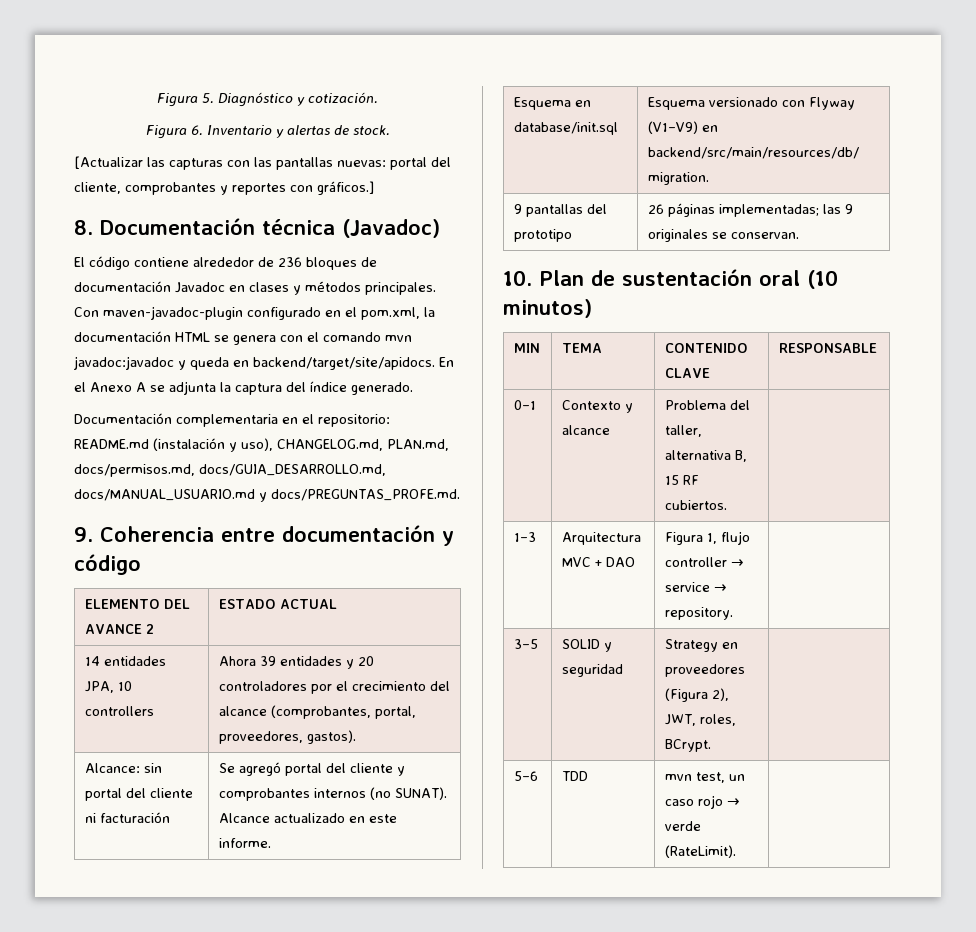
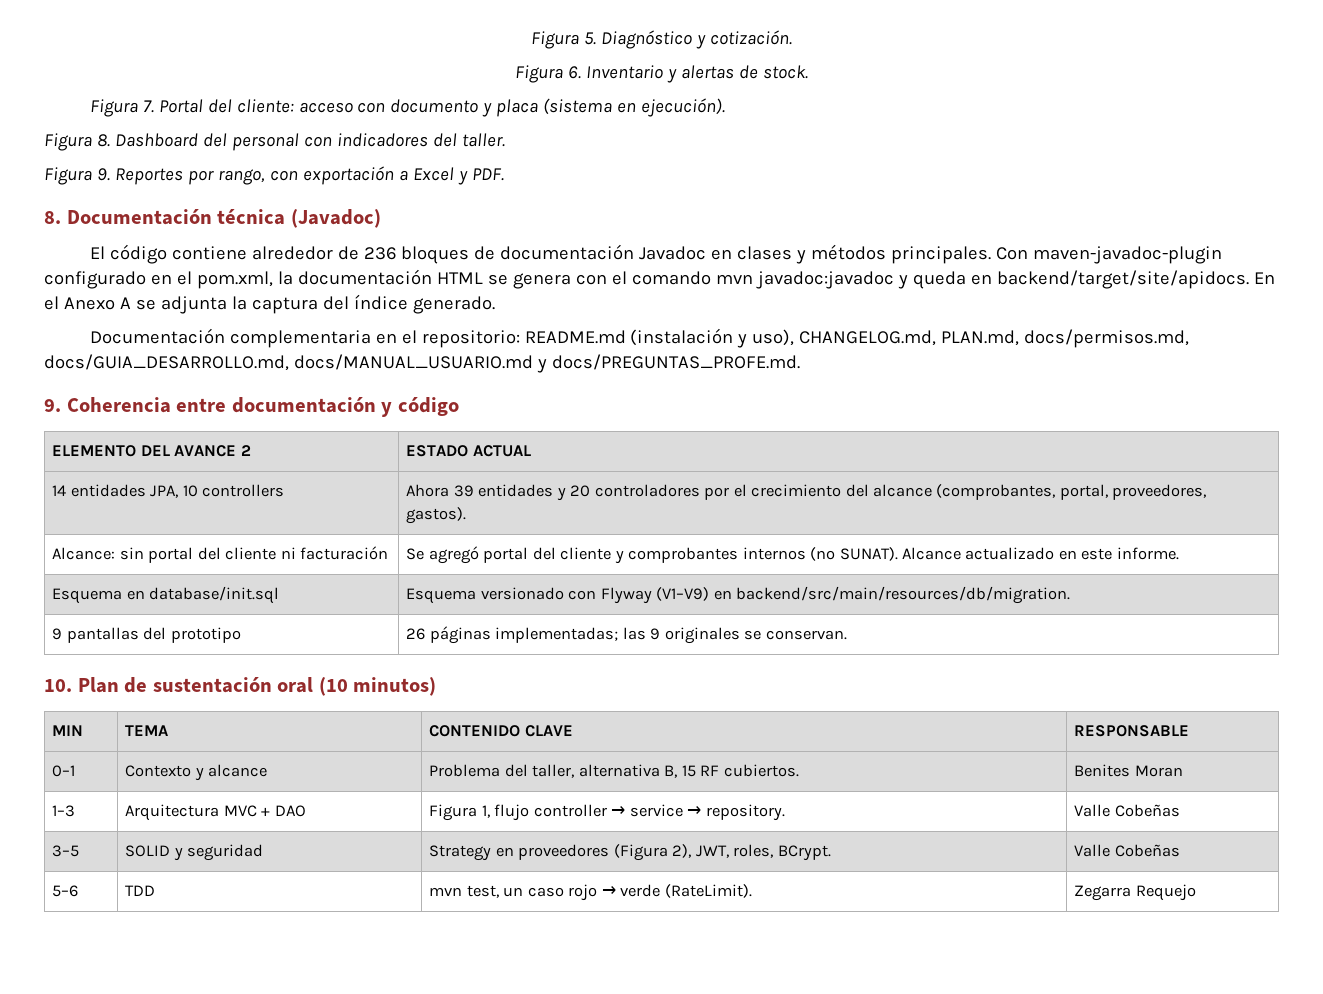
- [Actualizar las capturas con las pantallas nuevas: portal del cliente, comprobantes y reportes con gráficos.]
+ Figura 7. Portal del cliente: acceso con documento y placa (sistema en ejecución).
+ Figura 8. Dashboard del personal con indicadores del taller.
+ Figura 9. Reportes por rango, con exportación a Excel y PDF.
- 0–1 | Contexto y alcance | Problema del taller, alternativa B, 15 RF cubiertos. |
+ 0–1 | Contexto y alcance | Problema del taller, alternativa B, 15 RF cubiertos. | Benites Moran
- 1–3 | Arquitectura MVC + DAO | Figura 1, flujo controller → service → repository. |
+ 1–3 | Arquitectura MVC + DAO | Figura 1, flujo controller → service → repository. | Valle Cobeñas
- 3–5 | SOLID y seguridad | Strategy en proveedores (Figura 2), JWT, roles, BCrypt. |
+ 3–5 | SOLID y seguridad | Strategy en proveedores (Figura 2), JWT, roles, BCrypt. | Valle Cobeñas
- 5–6 | TDD | mvn test, un caso rojo → verde (RateLimit). |
+ 5–6 | TDD | mvn test, un caso rojo → verde (RateLimit). | Zegarra Requejo

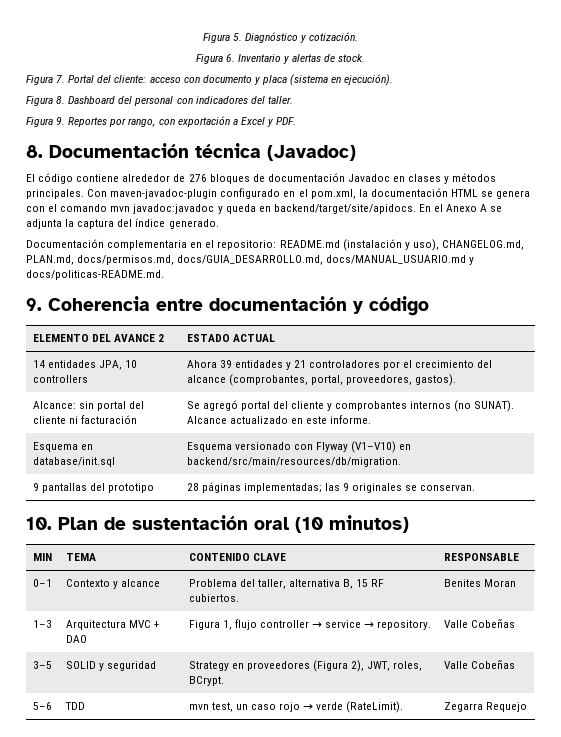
- El código contiene alrededor de 236 bloques de documentación Javadoc en clases y métodos principales.
+ El código contiene alrededor de 276 bloques de documentación Javadoc en clases y métodos principales.
- Documentación complementaria en el repositorio: README.md (instalación y uso), CHANGELOG.md, PLAN.md, docs/permisos.md, docs/GUIA_DESARROLLO.md, docs/MANUAL_USUARIO.md y docs/PREGUNTAS_PROFE.md.
+ Documentación complementaria en el repositorio: README.md (instalación y uso), CHANGELOG.md, PLAN.md, docs/permisos.md, docs/GUIA_DESARROLLO.md, docs/MANUAL_USUARIO.md y docs/politicas-README.md.
- 14 entidades JPA, 10 controllers | Ahora 39 entidades y 20 controladores por el crecimiento del alcance (comprobantes, portal, proveedores, gastos).
+ 14 entidades JPA, 10 controllers | Ahora 39 entidades y 21 controladores por el crecimiento del alcance (comprobantes, portal, proveedores, gastos).
- Esquema en database/init.sql | Esquema versionado con Flyway (V1–V9) en backend/src/main/resources/db/migration.
+ Esquema en database/init.sql | Esquema versionado con Flyway (V1–V10) en backend/src/main/resources/db/migration.
- 9 pantallas del prototipo | 26 páginas implementadas; las 9 originales se conservan.
+ 9 pantallas del prototipo | 28 páginas implementadas; las 9 originales se conservan.

